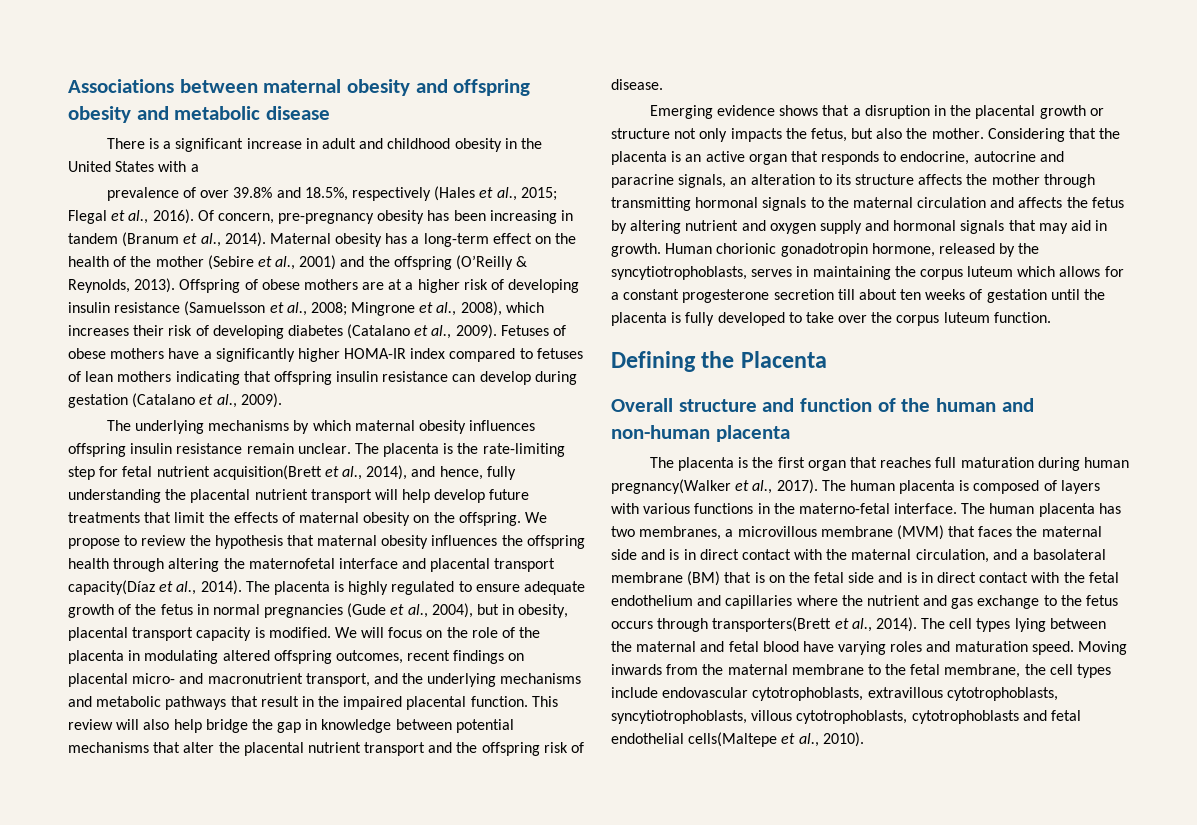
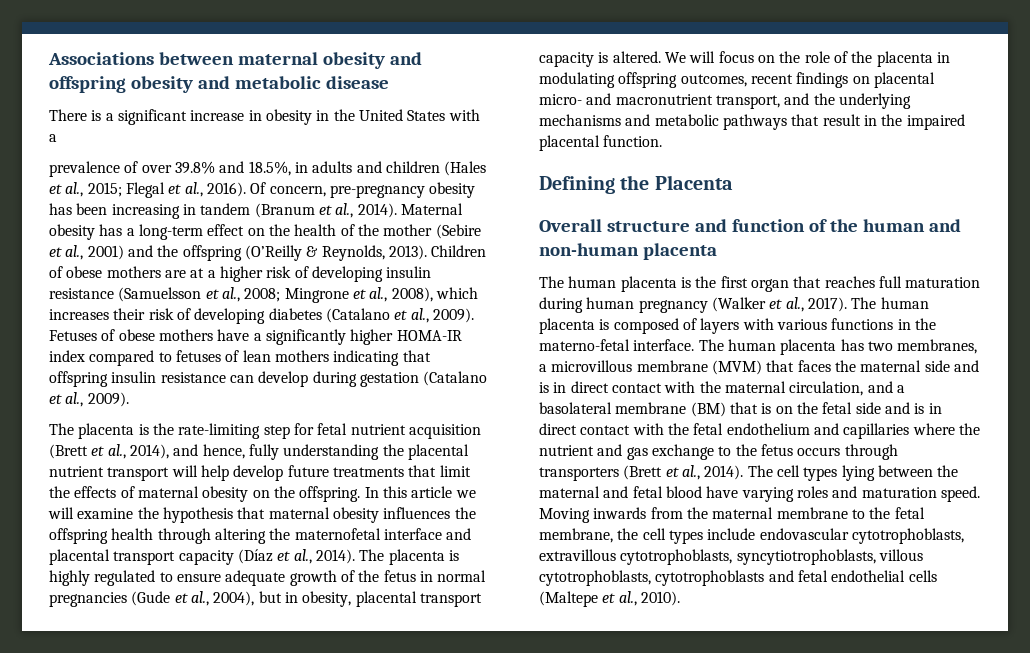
- There is a significant increase in adult and childhood obesity in the United States with a
+ There is a significant increase in obesity in the United States with a
- prevalence of over 39.8% and 18.5%, respectively (Hales et al., 2015; Flegal et al., 2016).
+ prevalence of over 39.8% and 18.5%, in adults and children (Hales et al., 2015; Flegal et al., 2016).
- Offspring of obese mothers are at a higher risk of developing insulin resistance (Samuelsson et al., 2008; Mingrone et al., 2008), which increases their risk of developing diabetes (Catalano et al., 2009).
+ Children of obese mothers are at a higher risk of developing insulin resistance (Samuelsson et al., 2008; Mingrone et al., 2008), which increases their risk of developing diabetes (Catalano et al., 2009).
- The underlying mechanisms by which maternal obesity influences offspring insulin resistance remain unclear. The placenta is the rate-limiting step for fetal nutrient acquisition(Brett et al., 2014), and hence, fully understanding the placental nutrient transport will help develop future treatments that limit the effects of maternal obesity on the offspring.
+ The placenta is the rate-limiting step for fetal nutrient acquisition (Brett et al., 2014), and hence, fully understanding the placental nutrient transport will help develop future treatments that limit the effects of maternal obesity on the offspring.
- We propose to review the hypothesis that maternal obesity influences the offspring health through altering the maternofetal interface and placental transport capacity(Díaz et al., 2014).
+ In this article we will examine the hypothesis that maternal obesity influences the offspring health through altering the maternofetal interface and placental transport capacity (Díaz et al., 2014).
- The placenta is highly regulated to ensure adequate growth of the fetus in normal pregnancies (Gude et al., 2004), but in obesity, placental transport capacity is modified.
+ The placenta is highly regulated to ensure adequate growth of the fetus in normal pregnancies (Gude et al., 2004), but in obesity, placental transport capacity is altered.
- We will focus on the role of the placenta in modulating altered offspring outcomes, recent findings on placental micro- and macronutrient transport, and the underlying mechanisms and metabolic pathways that result in the impaired placental function. This review will also help bridge the gap in knowledge between potential mechanisms that alter the placental nutrient transport and the offspring risk of disease.
- Emerging evidence shows that a disruption in the placental growth or structure not only impacts the fetus, but also the mother. Considering that the placenta is an active organ that responds to endocrine, autocrine and paracrine signals, an alteration to its structure affects the mother through transmitting hormonal signals to the maternal circulation and affects the fetus by altering nutrient and oxygen supply and hormonal signals that may aid in growth. Human chorionic gonadotropin hormone, released by the syncytiotrophoblasts, serves in maintaining the corpus luteum which allows for a constant progesterone secretion till about ten weeks of gestation until the placenta is fully developed to take over the corpus luteum function.
+ We will focus on the role of the placenta in modulating offspring outcomes, recent findings on placental micro- and macronutrient transport, and the underlying mechanisms and metabolic pathways that result in the impaired placental function.
- The placenta is the first organ that reaches full maturation during human pregnancy(Walker et al., 2017).
+ The human placenta is the first organ that reaches full maturation during human pregnancy (Walker et al., 2017).
- The human placenta has two membranes, a microvillous membrane (MVM) that faces the maternal side and is in direct contact with the maternal circulation, and a basolateral membrane (BM) that is on the fetal side and is in direct contact with the fetal endothelium and capillaries where the nutrient and gas exchange to the fetus occurs through transporters(Brett et al., 2014).
+ The human placenta has two membranes, a microvillous membrane (MVM) that faces the maternal side and is in direct contact with the maternal circulation, and a basolateral membrane (BM) that is on the fetal side and is in direct contact with the fetal endothelium and capillaries where the nutrient and gas exchange to the fetus occurs through transporters (Brett et al., 2014).
- Moving inwards from the maternal membrane to the fetal membrane, the cell types include endovascular cytotrophoblasts, extravillous cytotrophoblasts, syncytiotrophoblasts, villous cytotrophoblasts, cytotrophoblasts and fetal endothelial cells(Maltepe et al., 2010).
+ Moving inwards from the maternal membrane to the fetal membrane, the cell types include endovascular cytotrophoblasts, extravillous cytotrophoblasts, syncytiotrophoblasts, villous cytotrophoblasts, cytotrophoblasts and fetal endothelial cells (Maltepe et al., 2010).

